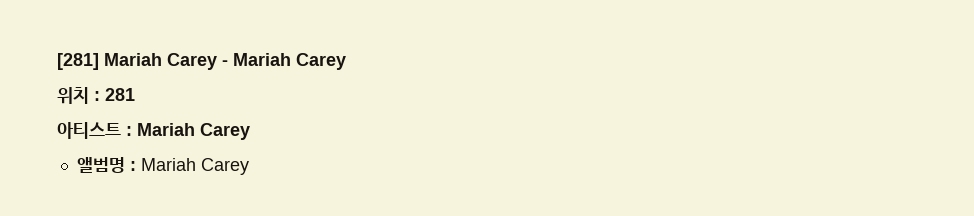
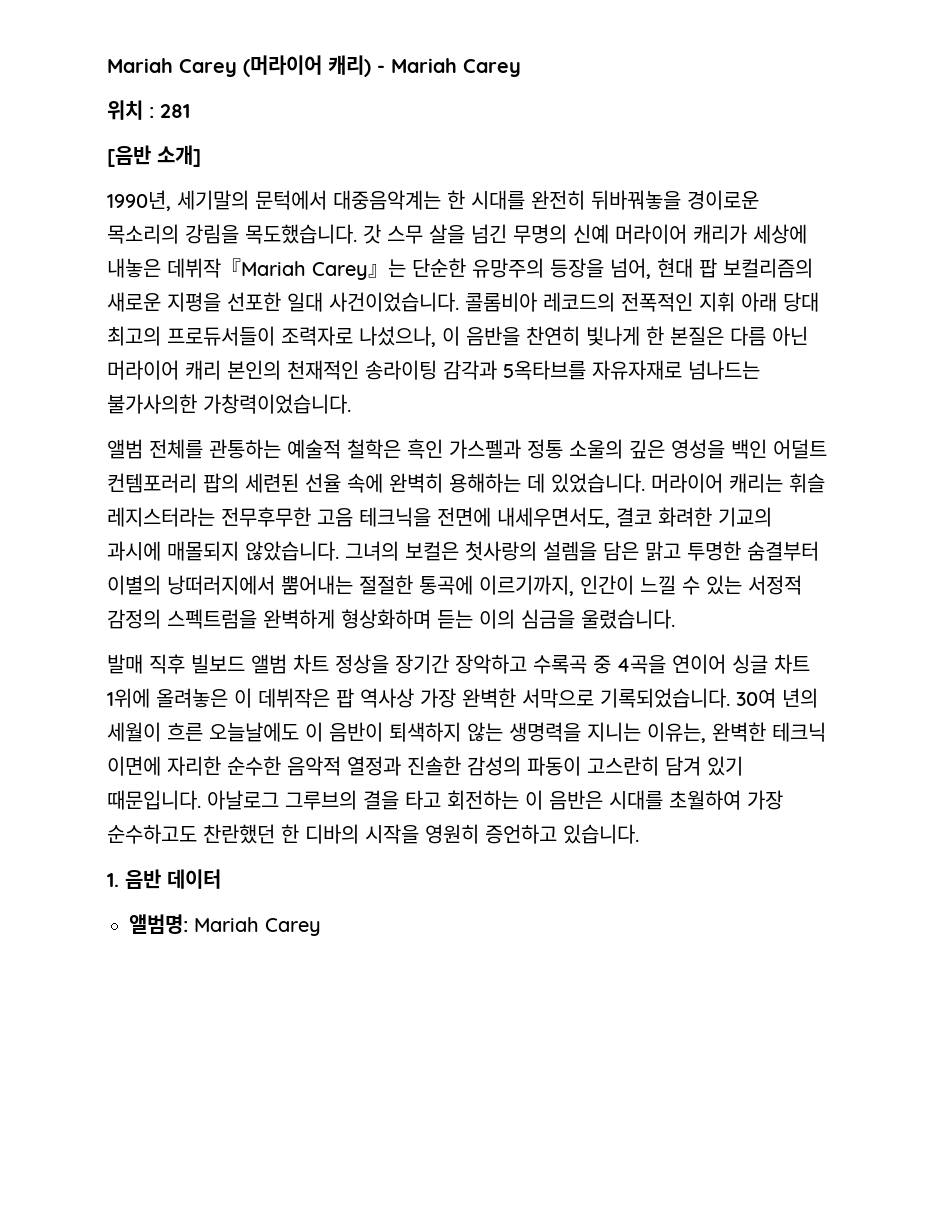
- [281] Mariah Carey - Mariah Carey
+ Mariah Carey (머라이어 캐리) - Mariah Carey
- 아티스트 : Mariah Carey
- 앨범명 : Mariah Carey
+ [음반 소개]
+ 1990년, 세기말의 문턱에서 대중음악계는 한 시대를 완전히 뒤바꿔놓을 경이로운 목소리의 강림을 목도했습니다. 갓 스무 살을 넘긴 무명의 신예 머라이어 캐리가 세상에 내놓은 데뷔작『Mariah Carey』는 단순한 유망주의 등장을 넘어, 현대 팝 보컬리즘의 새로운 지평을 선포한 일대 사건이었습니다. 콜롬비아 레코드의 전폭적인 지휘 아래 당대 최고의 프로듀서들이 조력자로 나섰으나, 이 음반을 찬연히 빛나게 한 본질은 다름 아닌 머라이어 캐리 본인의 천재적인 송라이팅 감각과 5옥타브를 자유자재로 넘나드는 불가사의한 가창력이었습니다.
+ 앨범 전체를 관통하는 예술적 철학은 흑인 가스펠과 정통 소울의 깊은 영성을 백인 어덜트 컨템포러리 팝의 세련된 선율 속에 완벽히 용해하는 데 있었습니다. 머라이어 캐리는 휘슬 레지스터라는 전무후무한 고음 테크닉을 전면에 내세우면서도, 결코 화려한 기교의 과시에 매몰되지 않았습니다. 그녀의 보컬은 첫사랑의 설렘을 담은 맑고 투명한 숨결부터 이별의 낭떠러지에서 뿜어내는 절절한 통곡에 이르기까지, 인간이 느낄 수 있는 서정적 감정의 스펙트럼을 완벽하게 형상화하며 듣는 이의 심금을 울렸습니다.
+ 발매 직후 빌보드 앨범 차트 정상을 장기간 장악하고 수록곡 중 4곡을 연이어 싱글 차트 1위에 올려놓은 이 데뷔작은 팝 역사상 가장 완벽한 서막으로 기록되었습니다. 30여 년의 세월이 흐른 오늘날에도 이 음반이 퇴색하지 않는 생명력을 지니는 이유는, 완벽한 테크닉 이면에 자리한 순수한 음악적 열정과 진솔한 감성의 파동이 고스란히 담겨 있기 때문입니다. 아날로그 그루브의 결을 타고 회전하는 이 음반은 시대를 초월하여 가장 순수하고도 찬란했던 한 디바의 시작을 영원히 증언하고 있습니다.
+ 1. 음반 데이터
+ 앨범명: Mariah Carey

